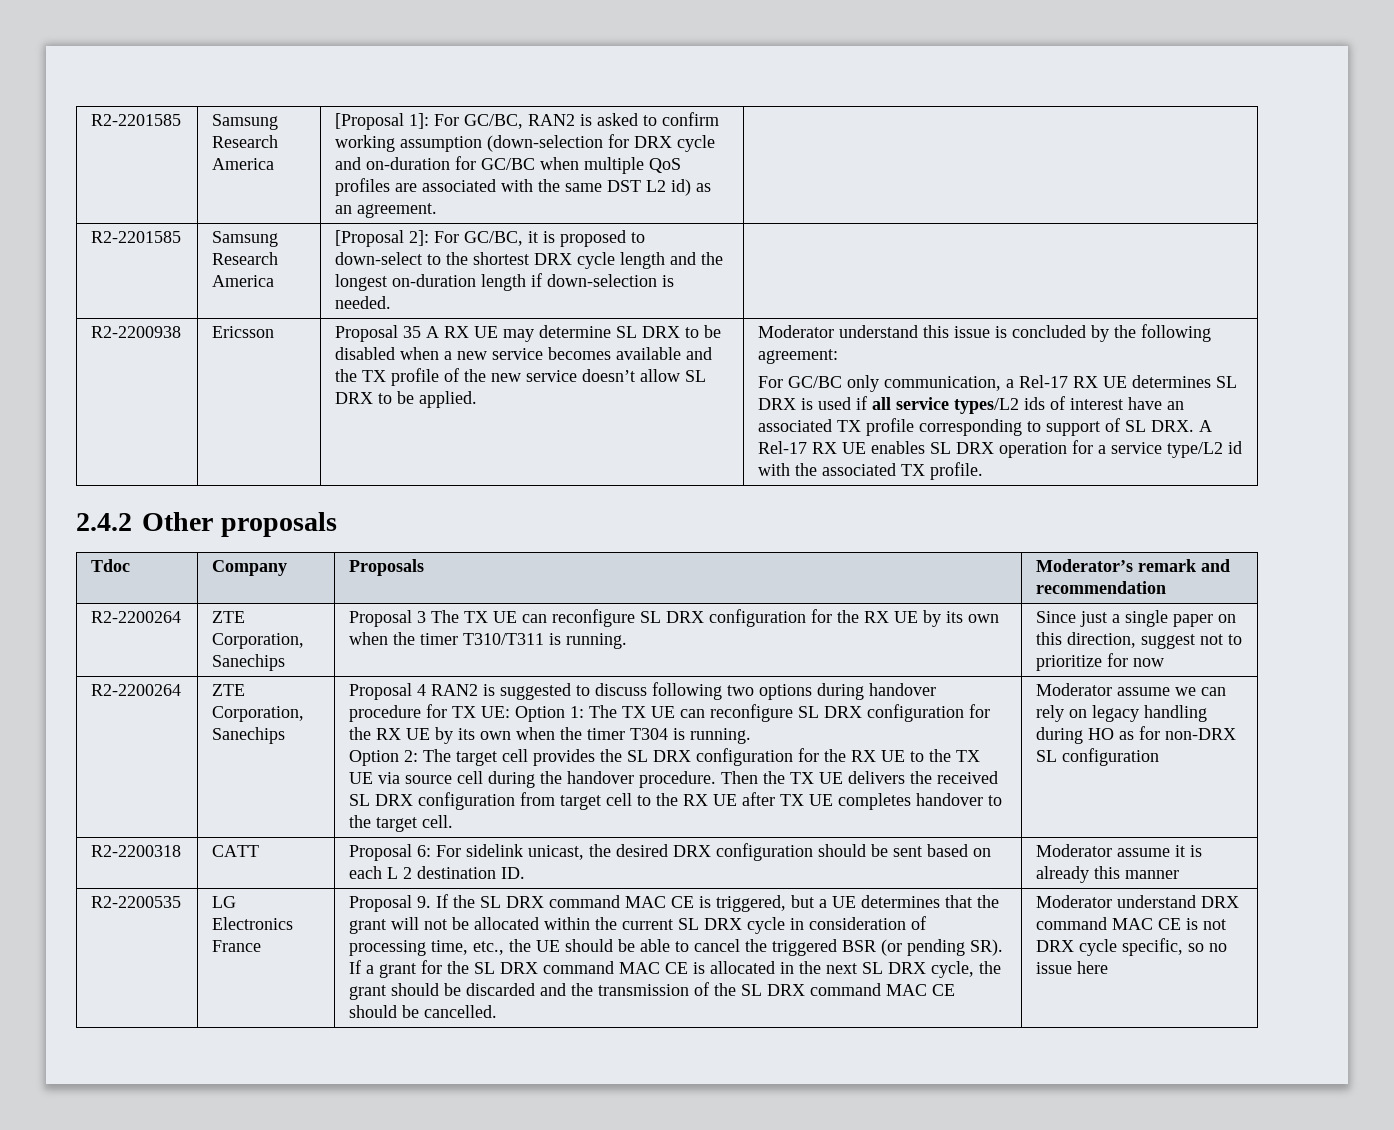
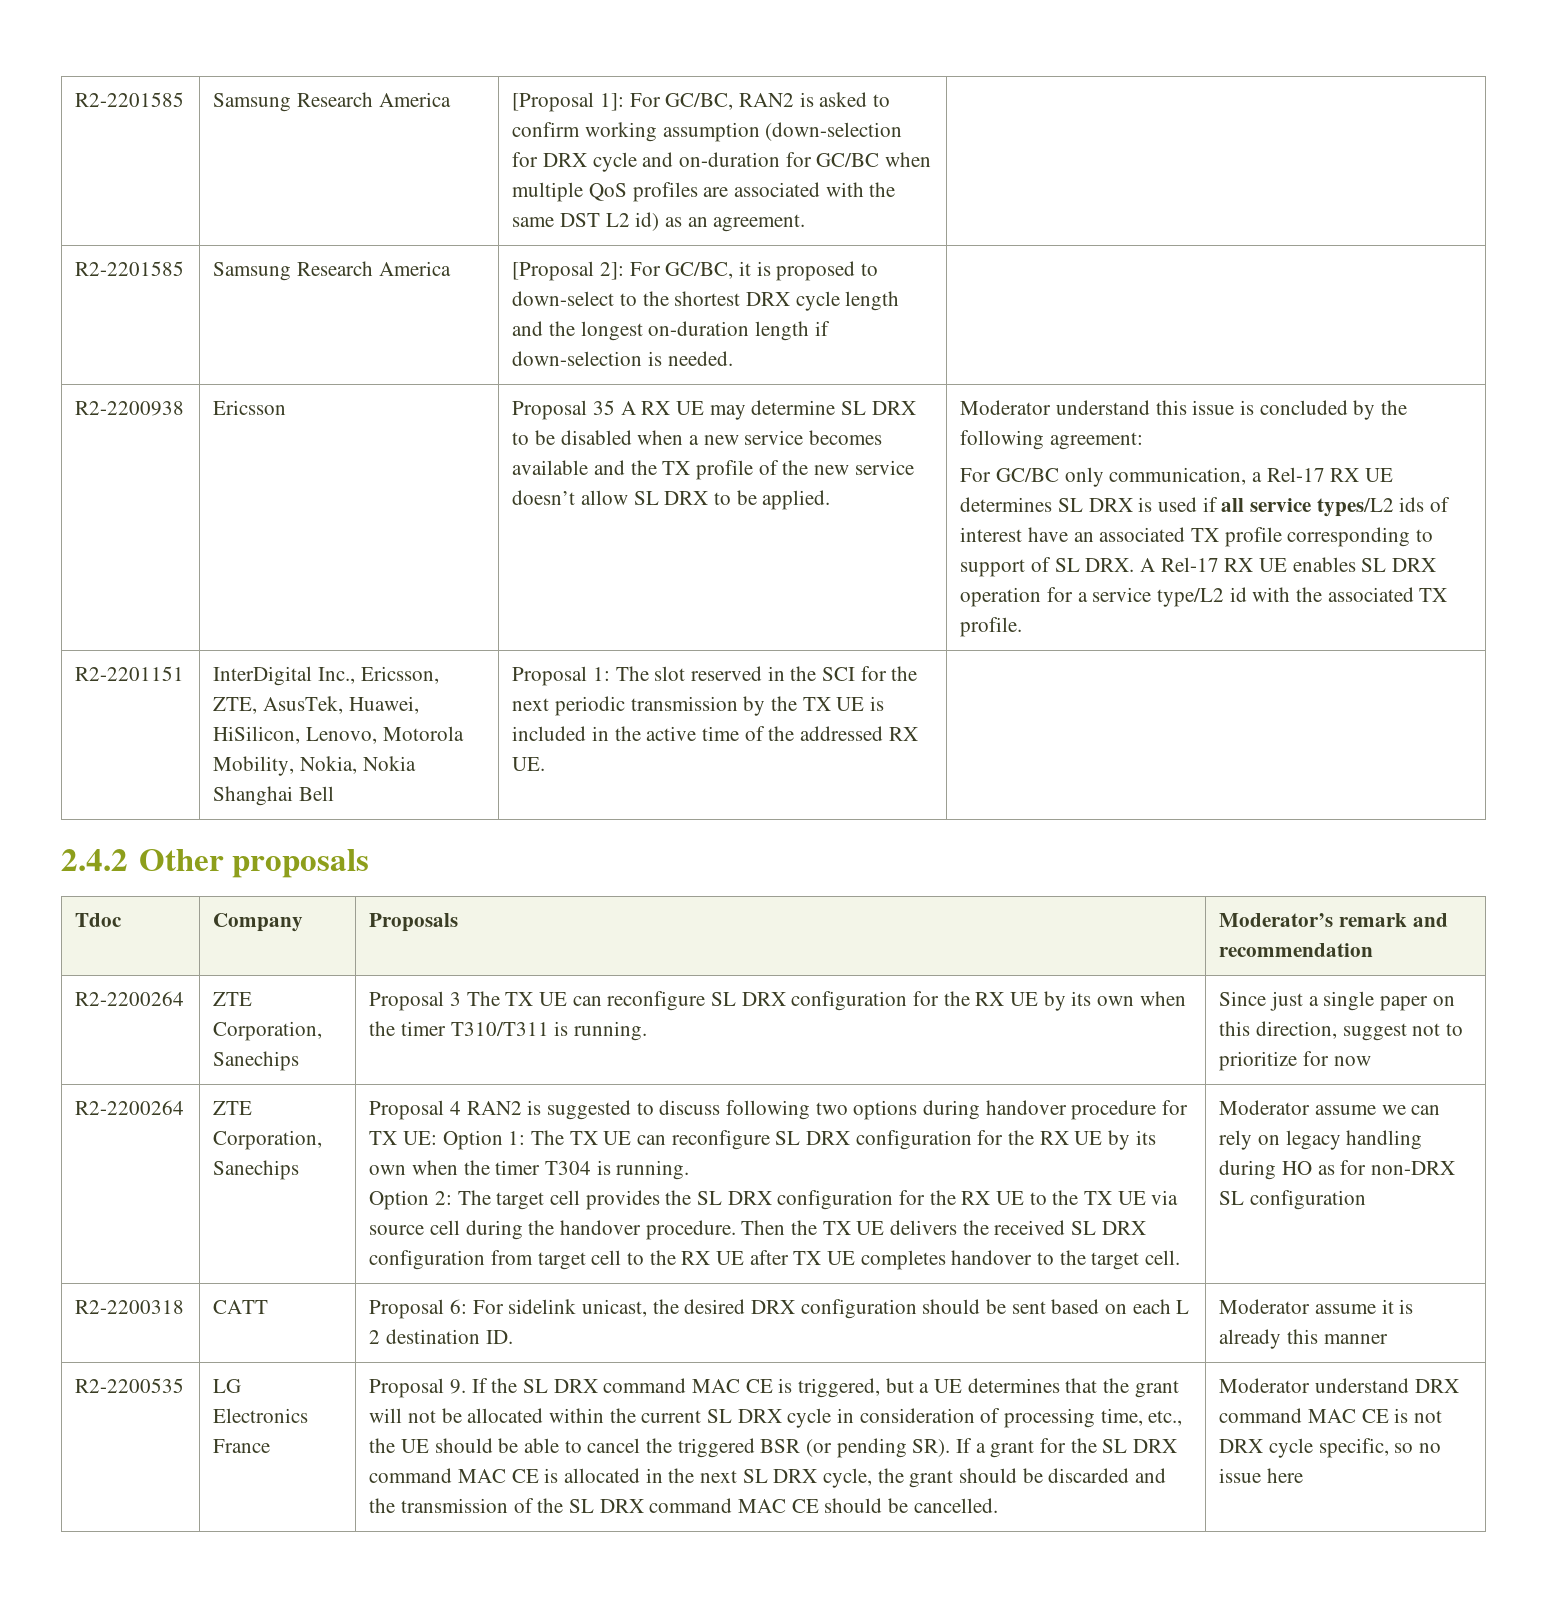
+ R2-2201151 | InterDigital Inc., Ericsson, ZTE, AsusTek, Huawei, HiSilicon, Lenovo, Motorola Mobility, Nokia, Nokia Shanghai Bell | Proposal 1: The slot reserved in the SCI for the next periodic transmission by the TX UE is included in the active time of the addressed RX UE.

